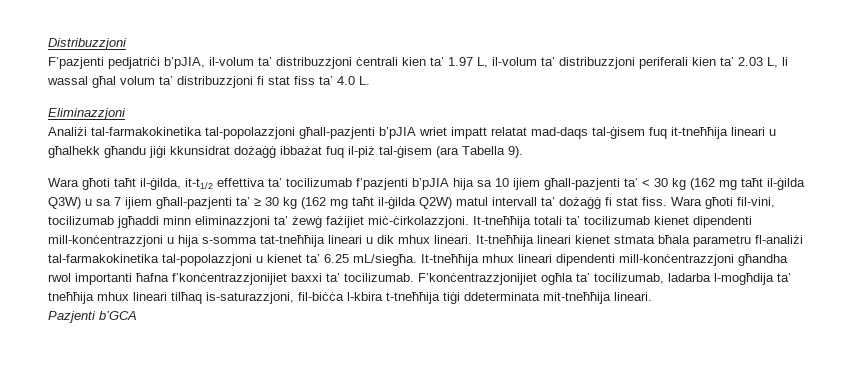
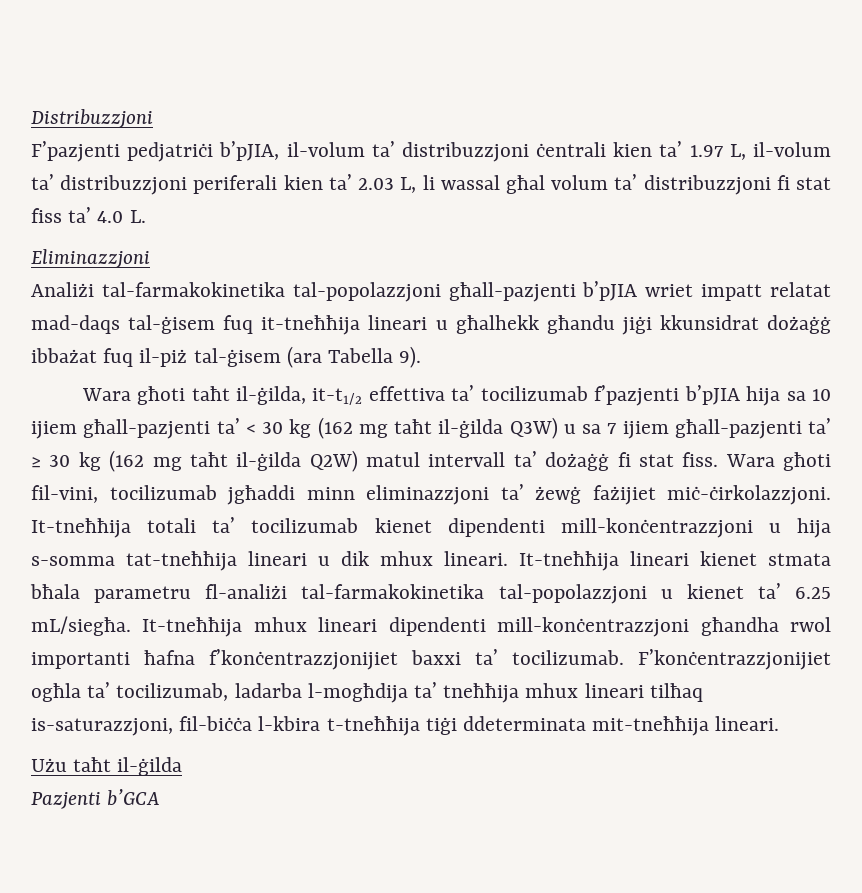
+ Użu taħt il-ġilda

